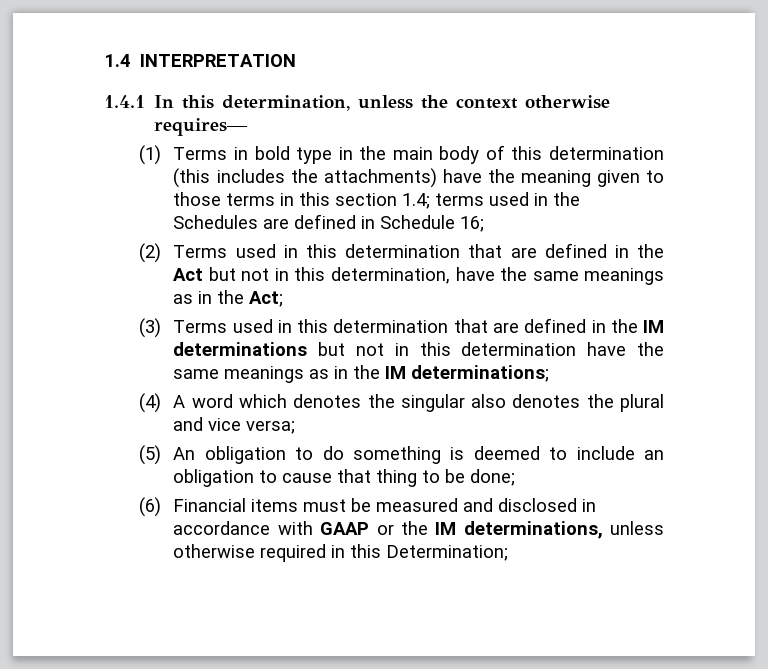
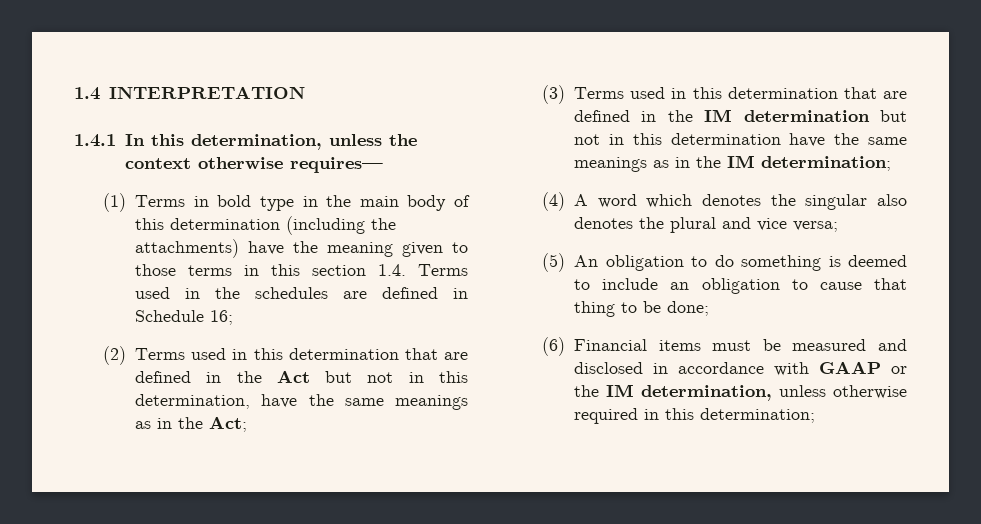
- (1) Terms in bold type in the main body of this determination (this includes the attachments) have the meaning given to those terms in this section 1.4; terms used in the Schedules are defined in Schedule 16;
+ (1) Terms in bold type in the main body of this determination (including the attachments) have the meaning given to those terms in this section 1.4. Terms used in the schedules are defined in Schedule 16;
- (3) Terms used in this determination that are defined in the IM determinations but not in this determination have the same meanings as in the IM determinations;
+ (3) Terms used in this determination that are defined in the IM determination but not in this determination have the same meanings as in the IM determination;
- (6) Financial items must be measured and disclosed in accordance with GAAP or the IM determinations, unless otherwise required in this Determination;
+ (6) Financial items must be measured and disclosed in accordance with GAAP or the IM determination, unless otherwise required in this determination;

